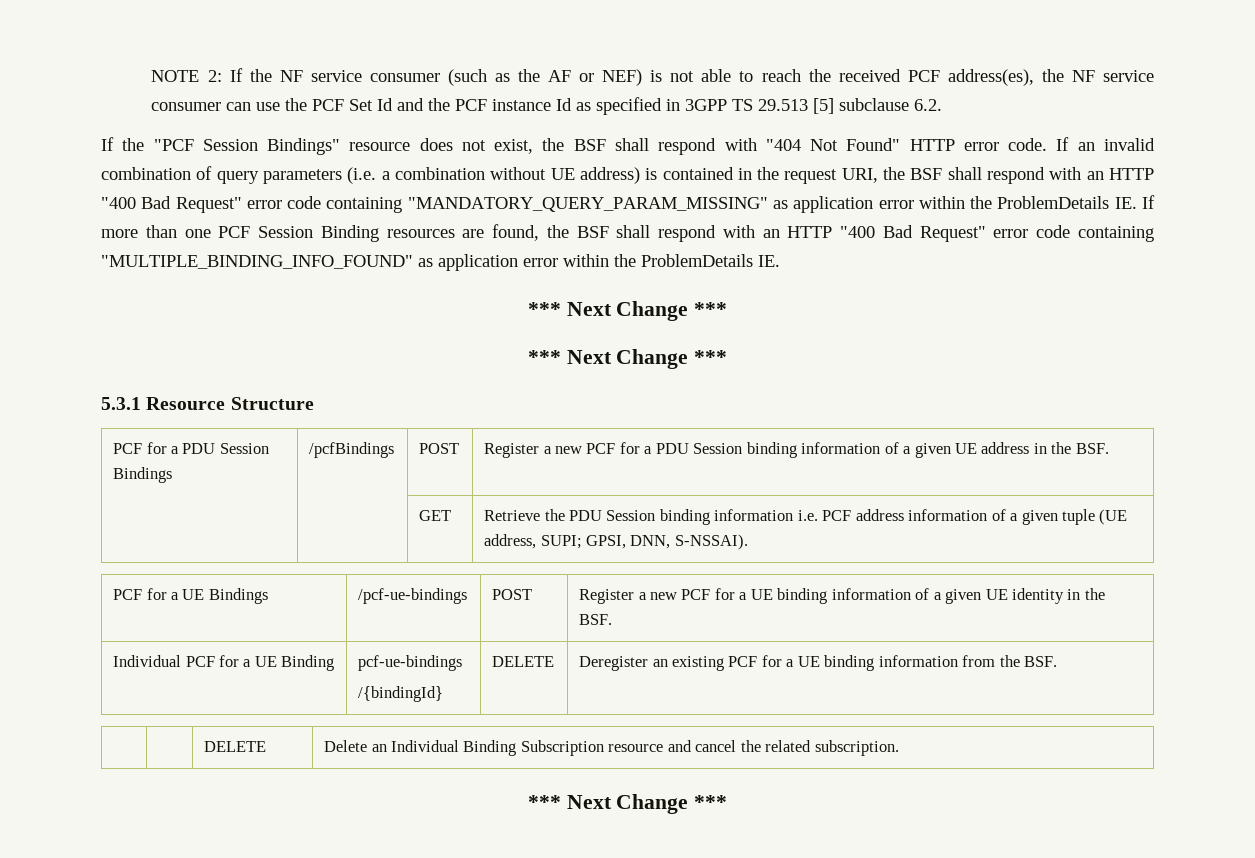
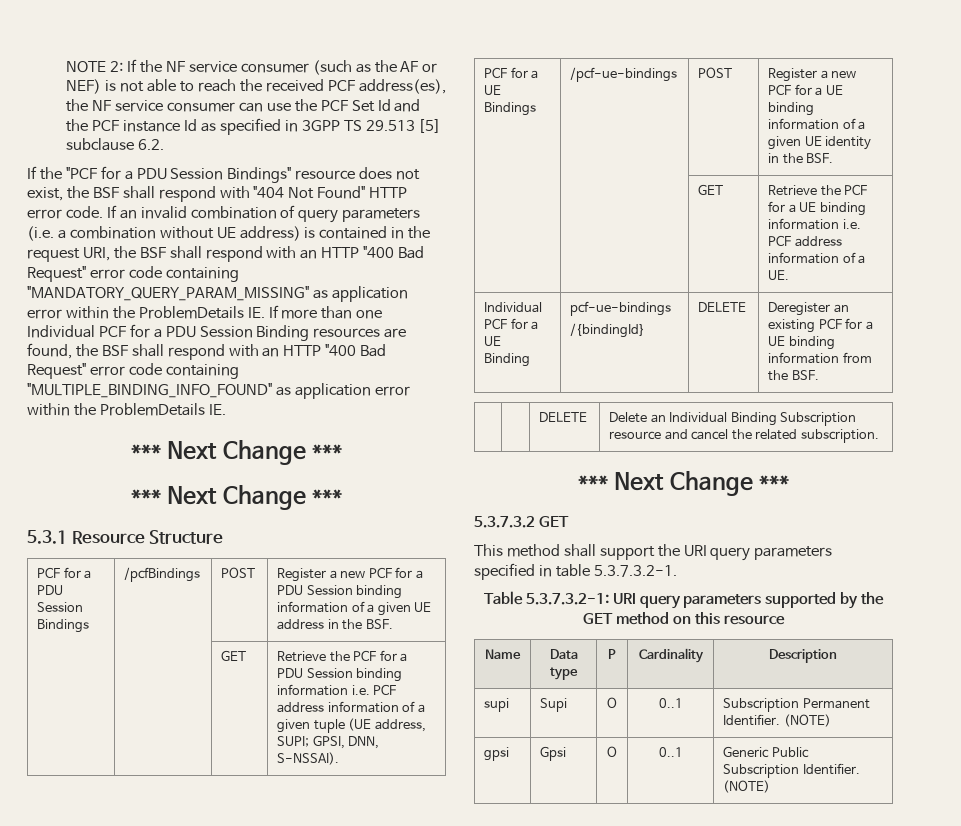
- If the "PCF Session Bindings" resource does not exist, the BSF shall respond with "404 Not Found" HTTP error code.
+ If the "PCF for a PDU Session Bindings" resource does not exist, the BSF shall respond with "404 Not Found" HTTP error code.
- If an invalid combination of query parameters (i.e. a combination without UE address) is contained in the request URI, the BSF shall respond with an HTTP "400 Bad Request" error code containing "MANDATORY_QUERY_PARAM_MISSING" as application error within the ProblemDetails IE. If more than one PCF Session Binding resources are found, the BSF shall respond with an HTTP "400 Bad Request" error code containing "MULTIPLE_BINDING_INFO_FOUND" as application error within the ProblemDetails IE.
+ If an invalid combination of query parameters (i.e. a combination without UE address) is contained in the request URI, the BSF shall respond with an HTTP "400 Bad Request" error code containing "MANDATORY_QUERY_PARAM_MISSING" as application error within the ProblemDetails IE. If more than one Individual PCF for a PDU Session Binding resources are found, the BSF shall respond with an HTTP "400 Bad Request" error code containing "MULTIPLE_BINDING_INFO_FOUND" as application error within the ProblemDetails IE.
- | | GET | Retrieve the PDU Session binding information i.e. PCF address information of a given tuple (UE address, SUPI; GPSI, DNN, S-NSSAI).
+ | | GET | Retrieve the PCF for a PDU Session binding information i.e. PCF address information of a given tuple (UE address, SUPI; GPSI, DNN, S-NSSAI).
+ | | GET | Retrieve the PCF for a UE binding information i.e. PCF address information of a UE.
+ 5.3.7.3.2 GET
+ This method shall support the URI query parameters specified in table 5.3.7.3.2-1.
+ Table 5.3.7.3.2-1: URI query parameters supported by the GET method on this resource
+ Name | Data type | P | Cardinality | Description
+ supi | Supi | O | 0..1 | Subscription Permanent Identifier. (NOTE)
+ gpsi | Gpsi | O | 0..1 | Generic Public Subscription Identifier. (NOTE)

